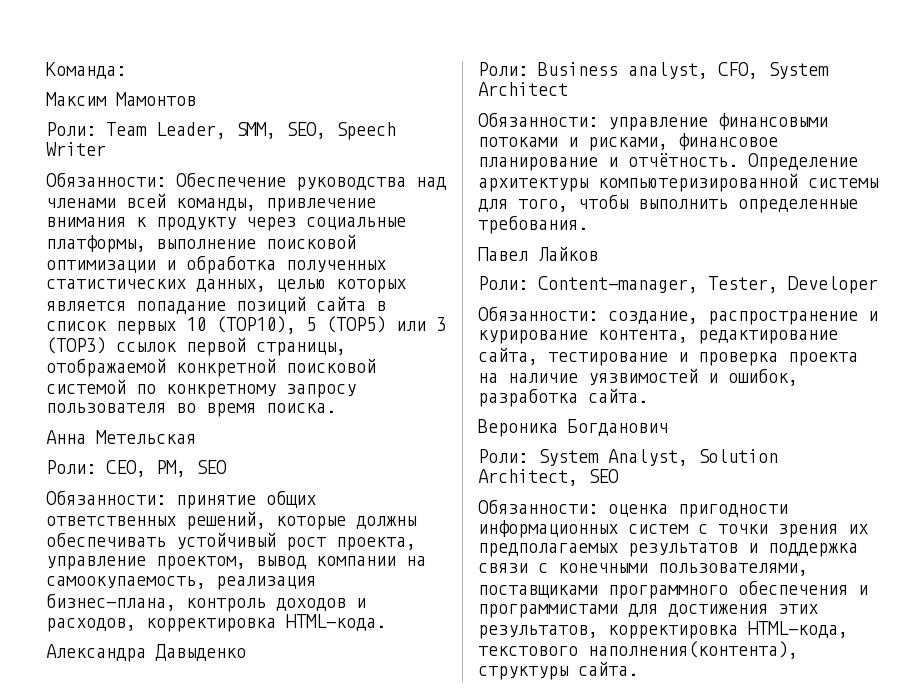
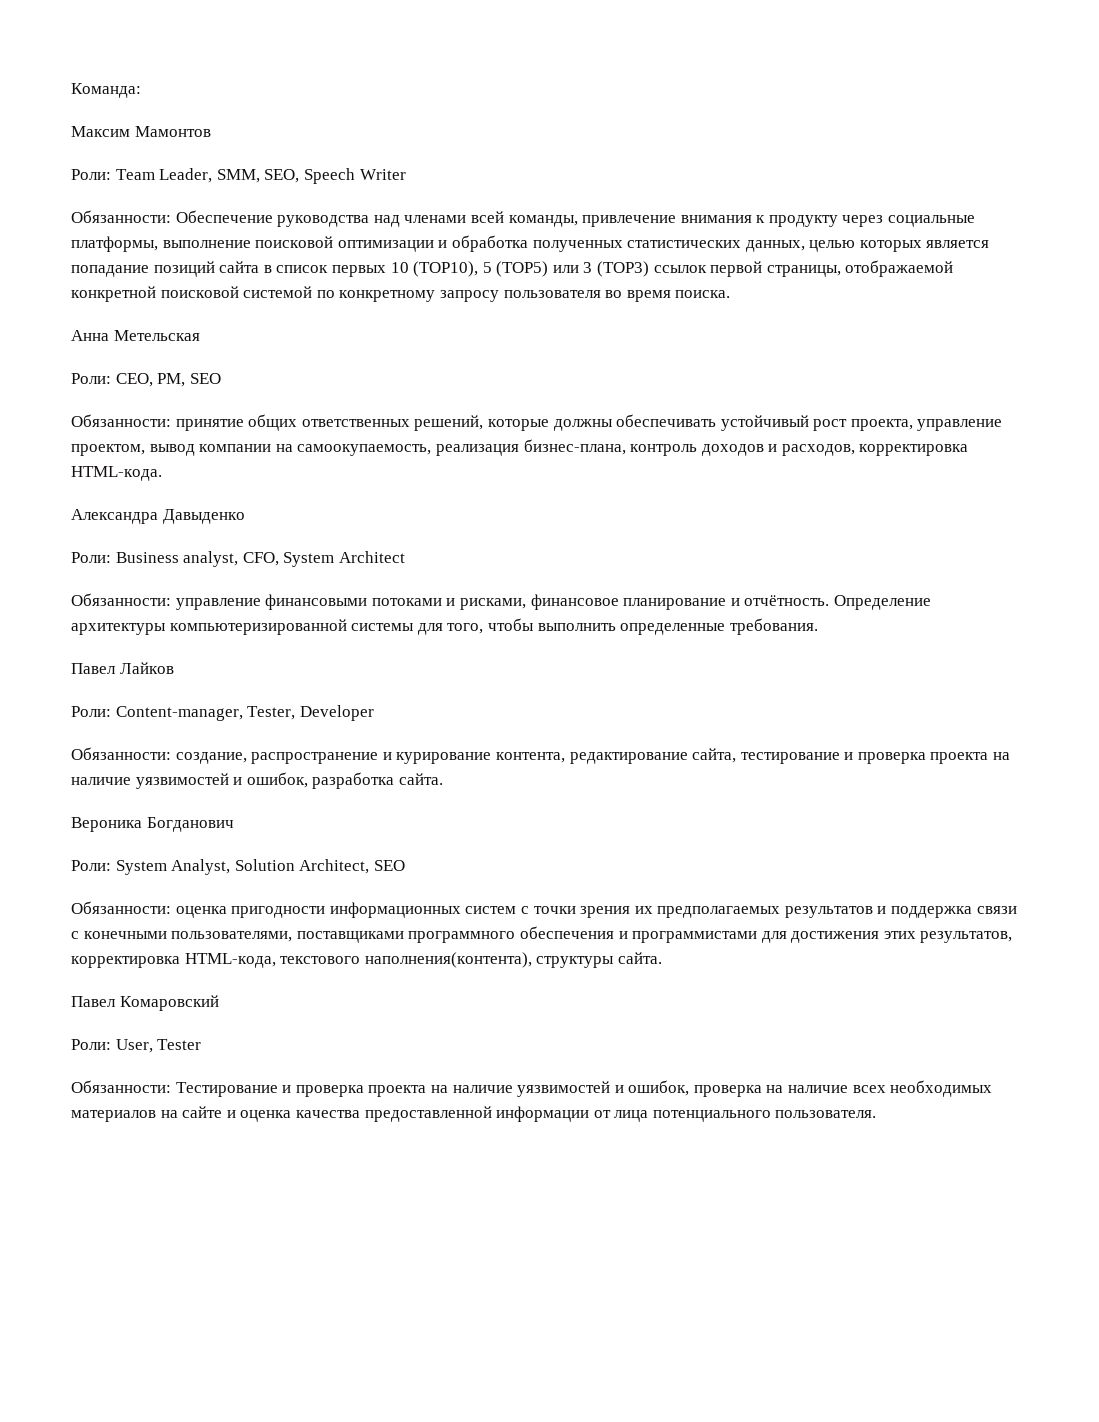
+ Павел Комаровский
+ Роли: User, Tester
+ Обязанности: Тестирование и проверка проекта на наличие уязвимостей и ошибок, проверка на наличие всех необходимых материалов на сайте и оценка качества предоставленной информации от лица потенциального пользователя.

